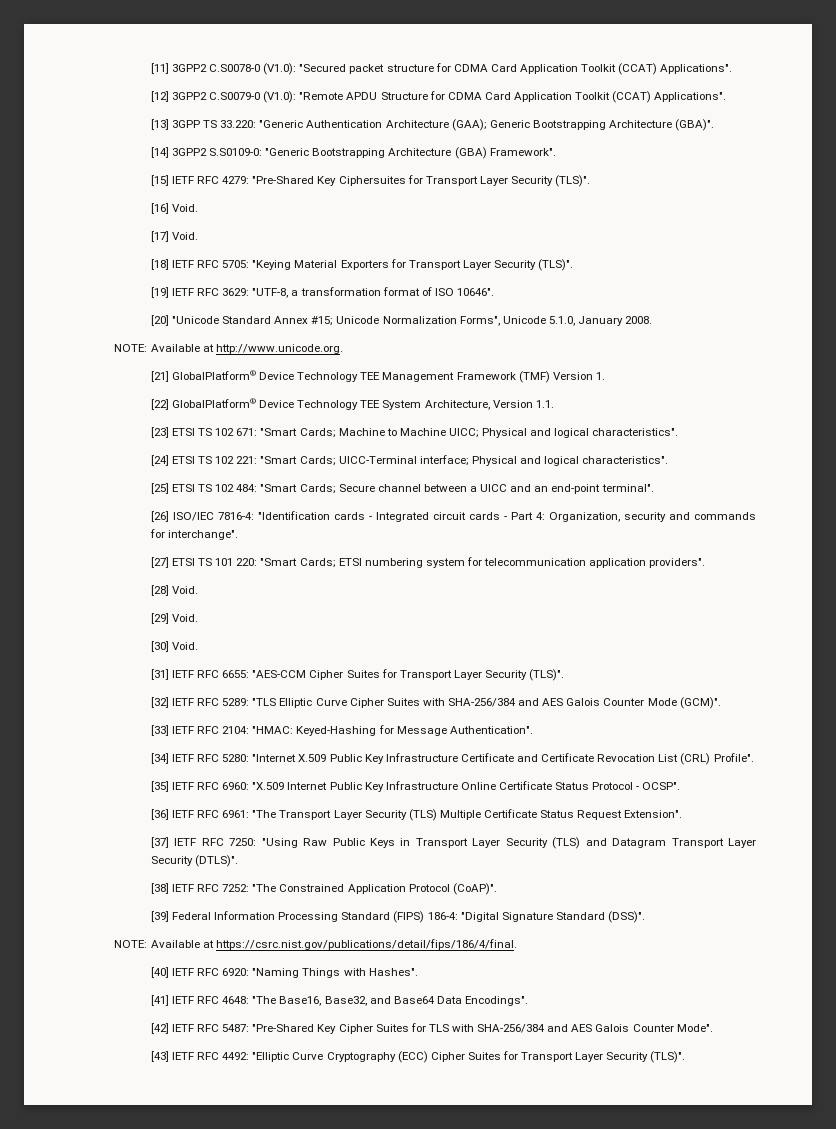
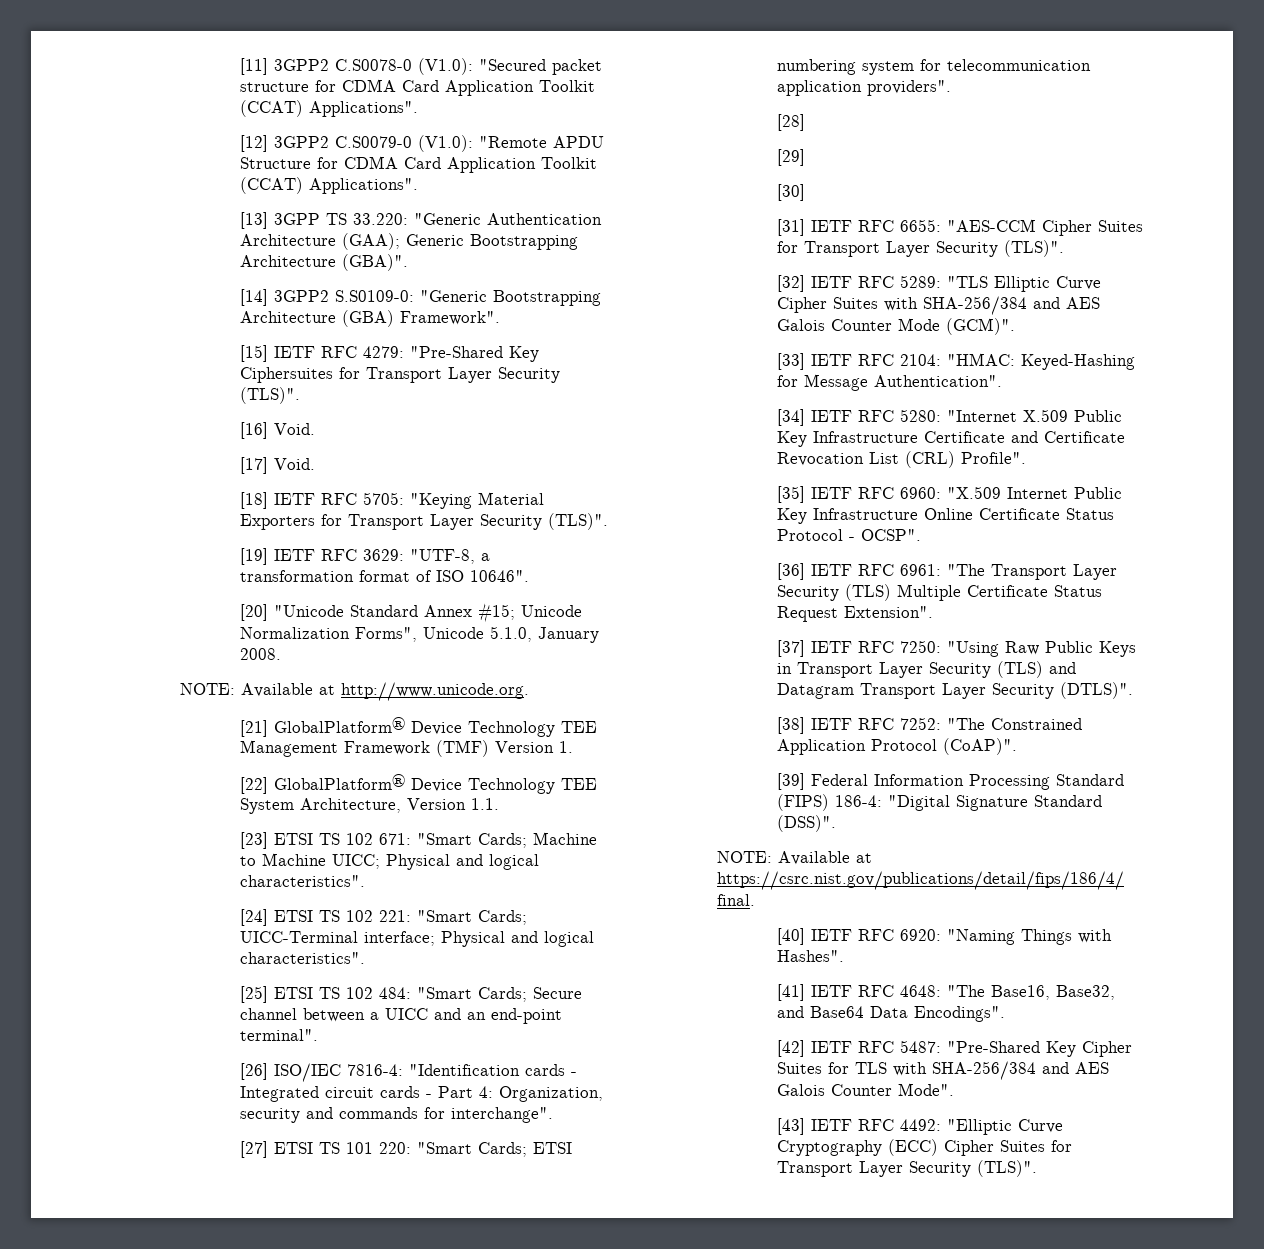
- [28] Void.
+ [28]
- [29] Void.
+ [29]
- [30] Void.
+ [30]

